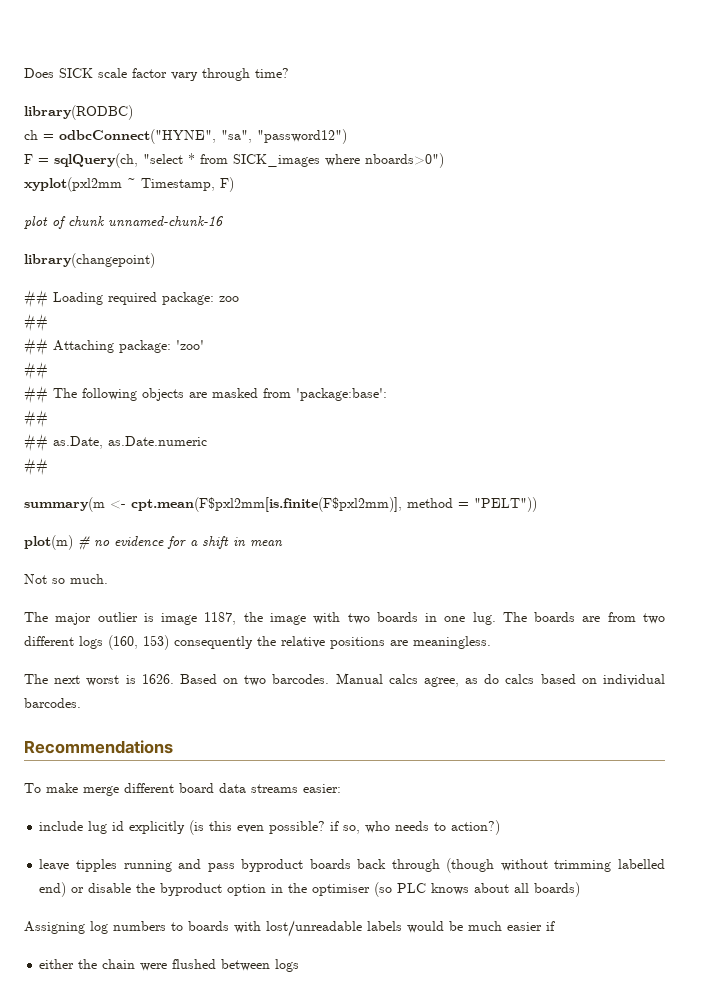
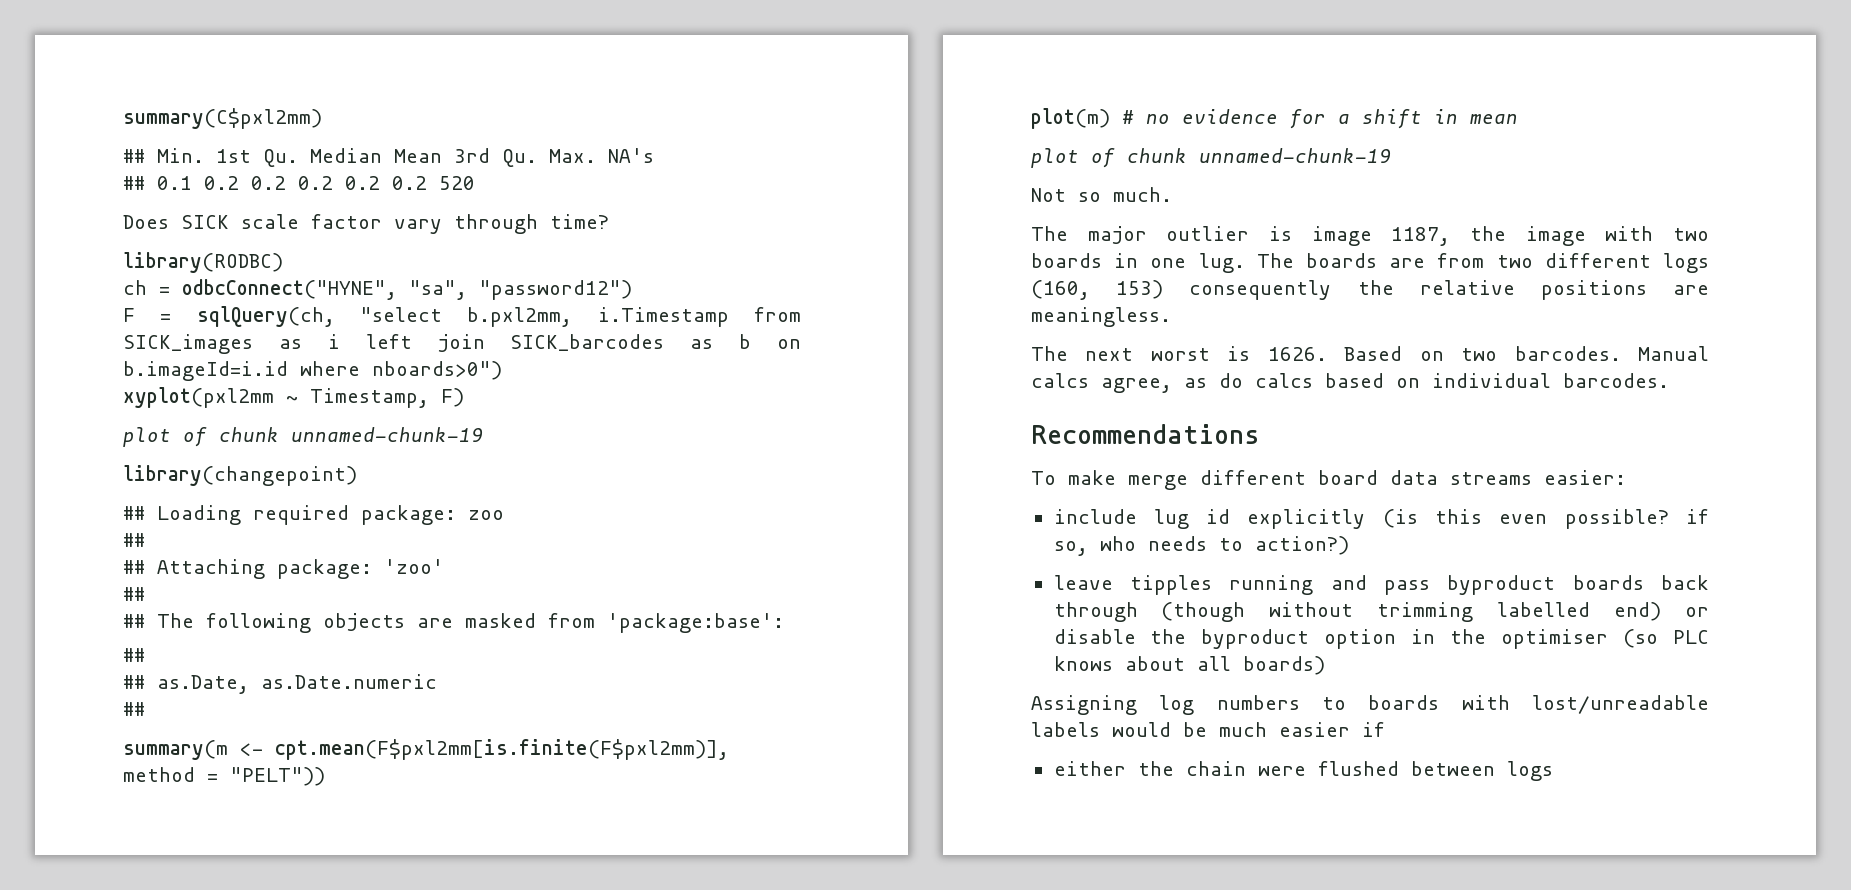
+ summary(C$pxl2mm)
+ ## Min. 1st Qu. Median Mean 3rd Qu. Max. NA's
+ ## 0.1 0.2 0.2 0.2 0.2 0.2 520
- F = sqlQuery(ch, "select * from SICK_images where nboards>0")
+ F = sqlQuery(ch, "select b.pxl2mm, i.Timestamp from SICK_images as i left join SICK_barcodes as b on b.imageId=i.id where nboards>0")
  xyplot(pxl2mm ~ Timestamp, F)
- plot of chunk unnamed-chunk-16
+ plot of chunk unnamed-chunk-19
  plot(m) # no evidence for a shift in mean
+ plot of chunk unnamed-chunk-19

